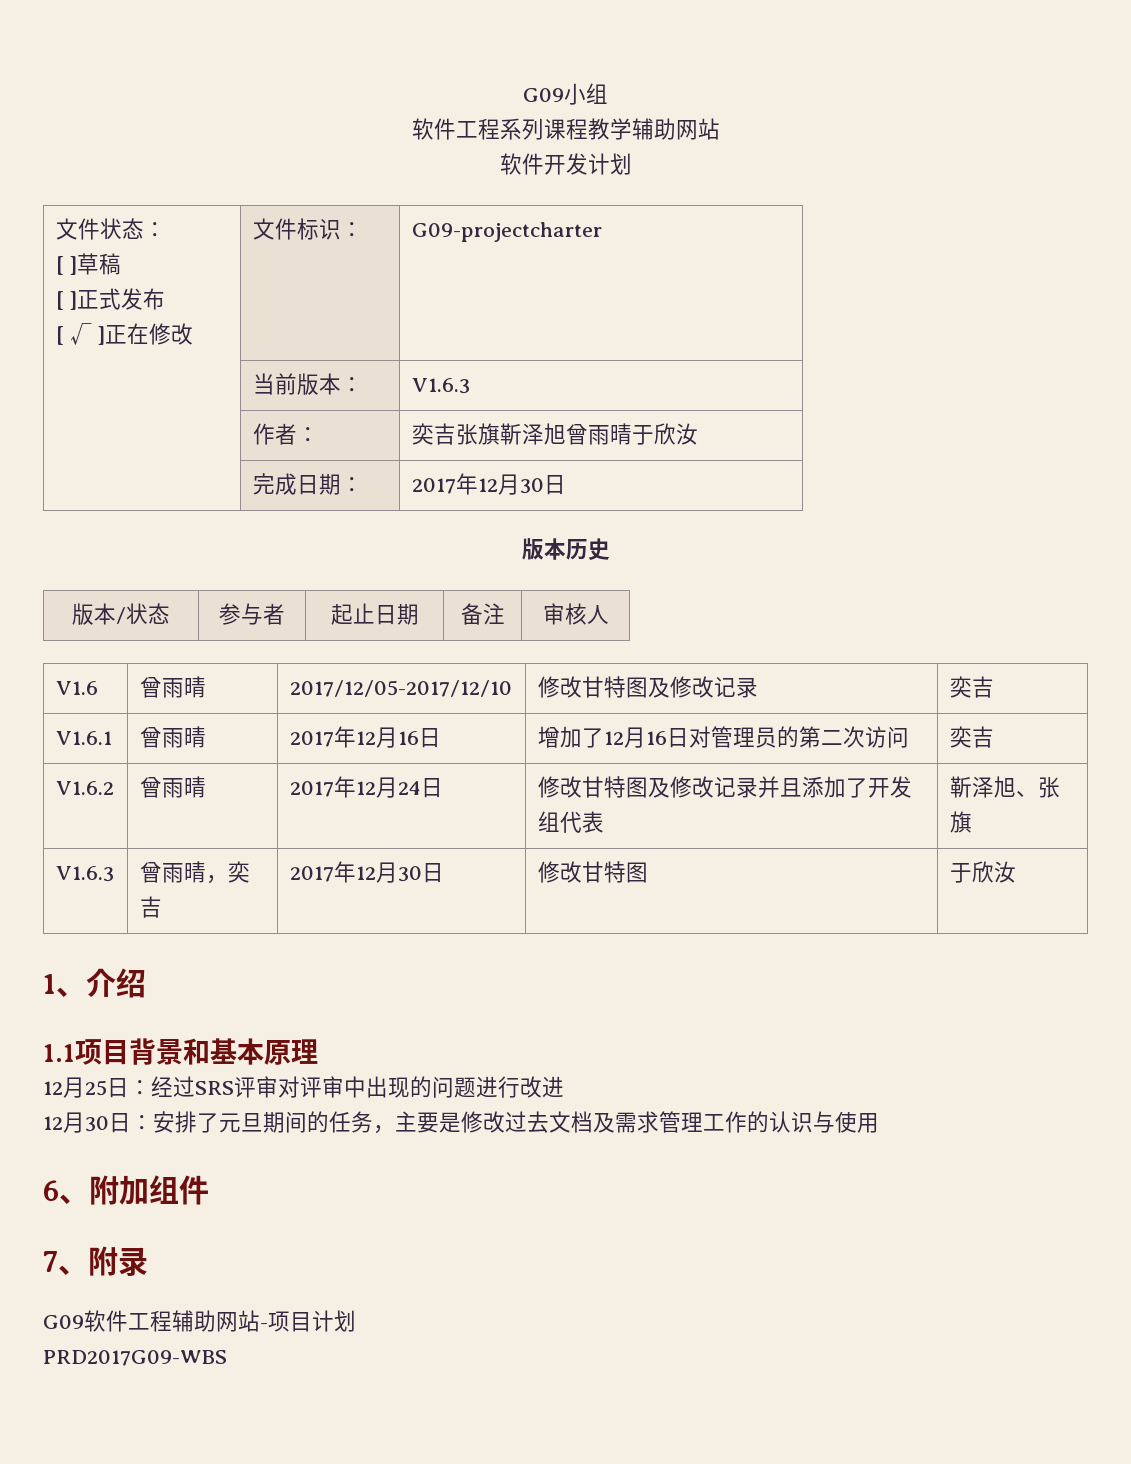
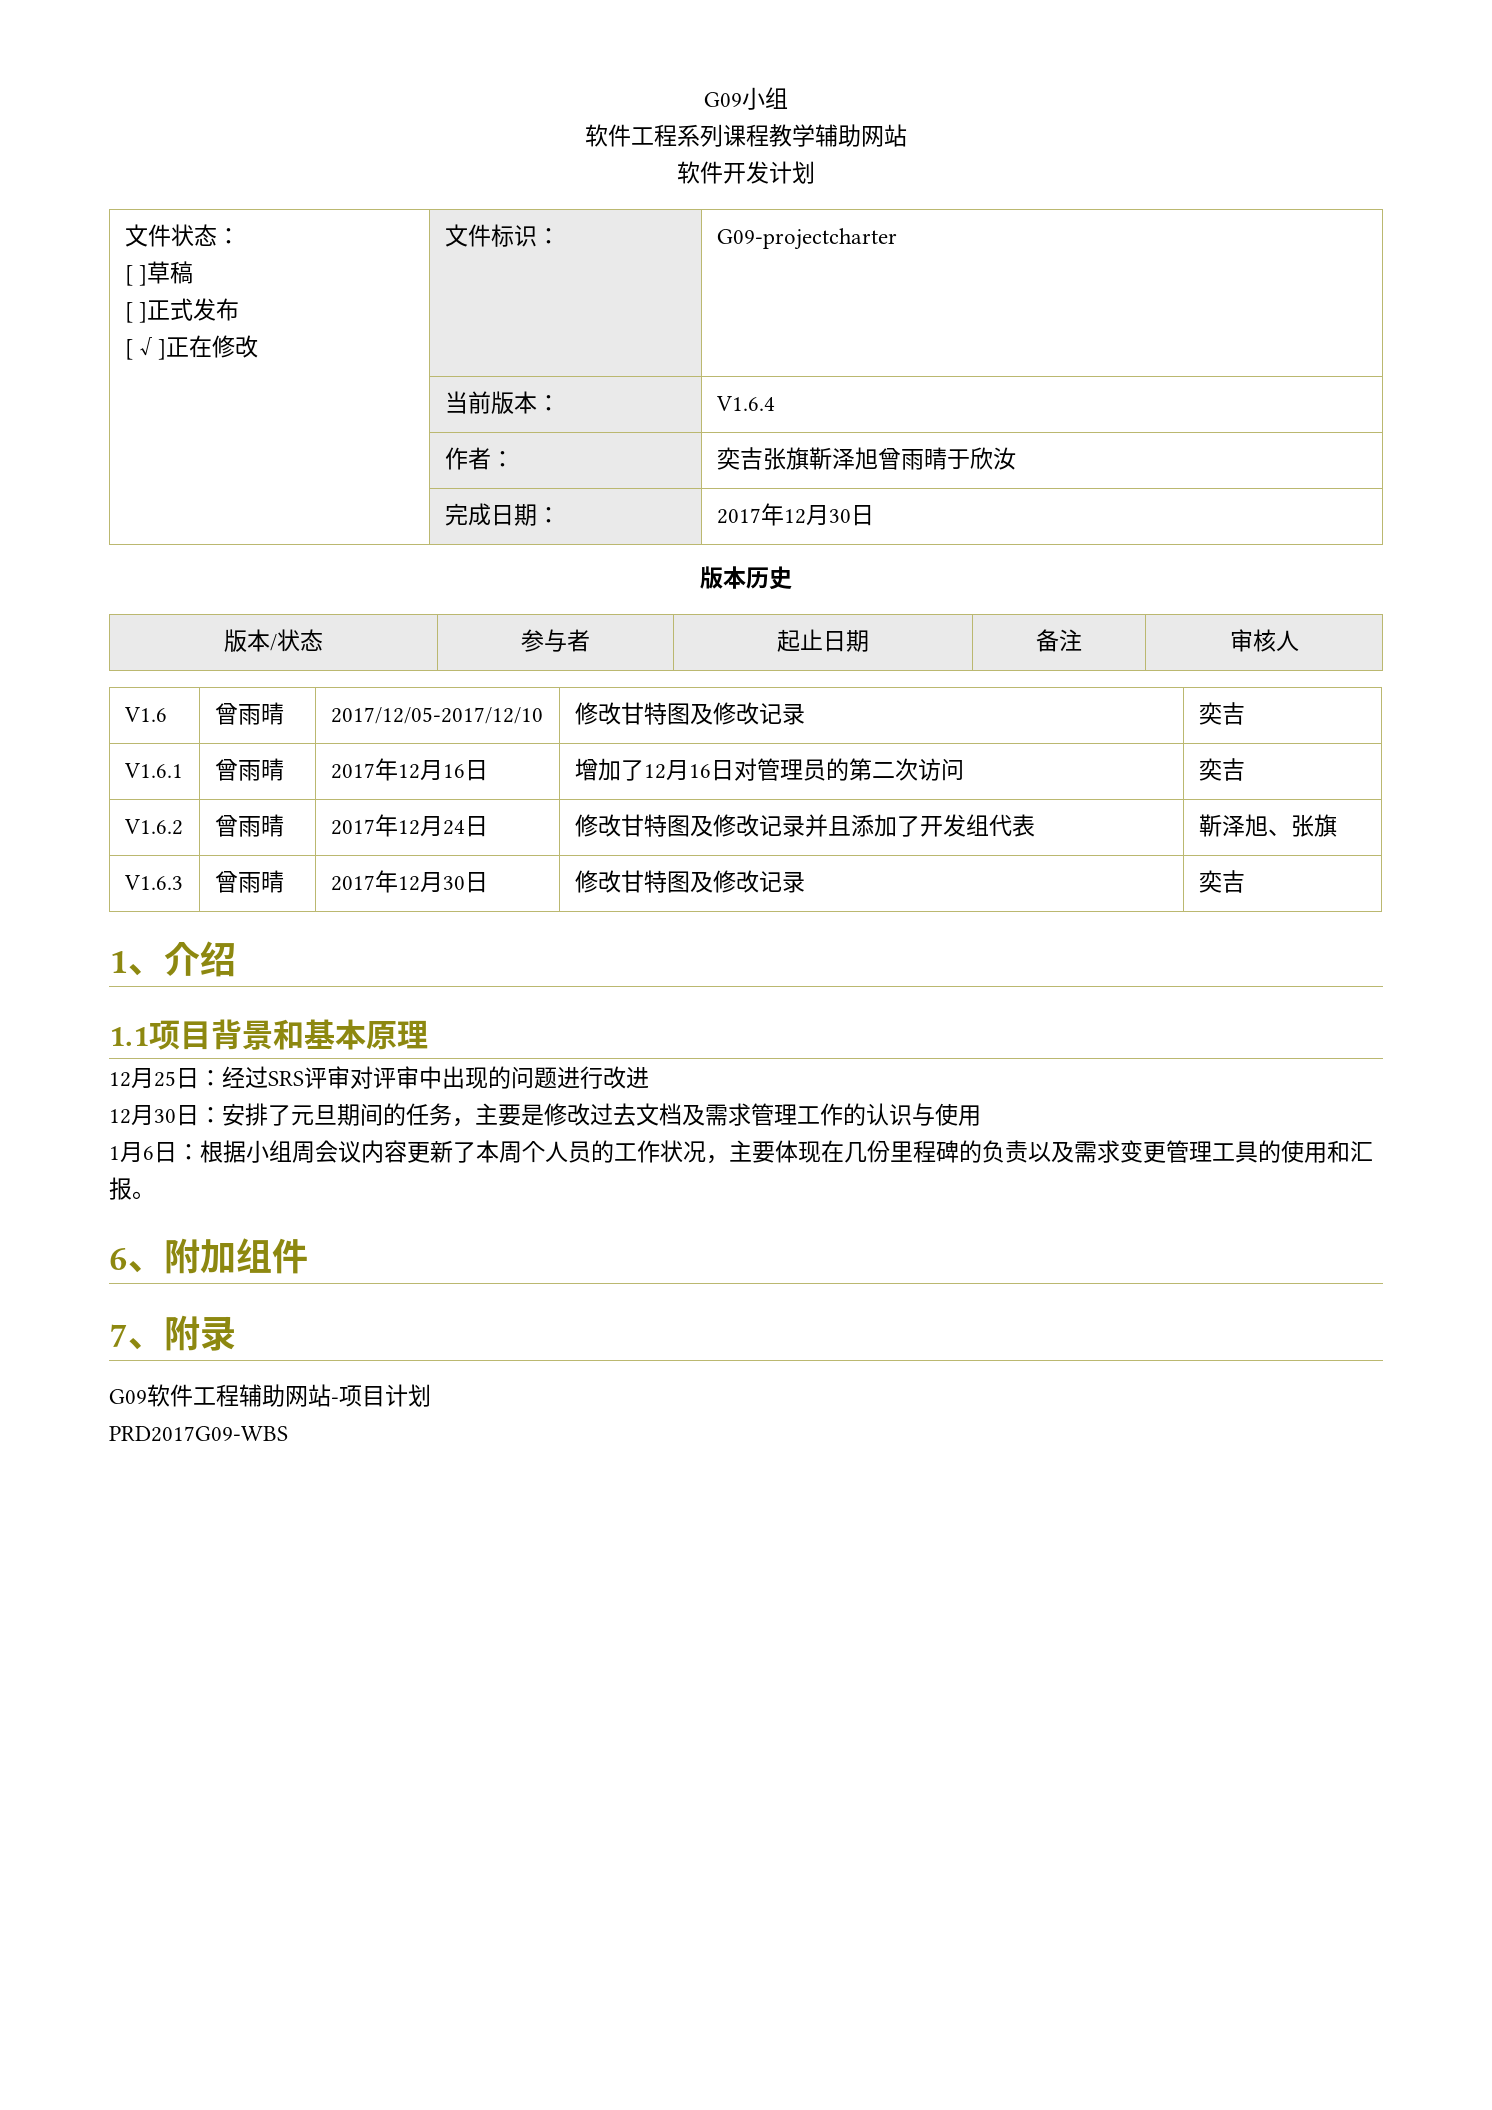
- | 当前版本： | V1.6.3
+ | 当前版本： | V1.6.4
- V1.6.3 | 曾雨晴，奕吉 | 2017年12月30日 | 修改甘特图 | 于欣汝
+ V1.6.3 | 曾雨晴 | 2017年12月30日 | 修改甘特图及修改记录 | 奕吉
+ 1月6日：根据小组周会议内容更新了本周个人员的工作状况，主要体现在几份里程碑的负责以及需求变更管理工具的使用和汇报。

